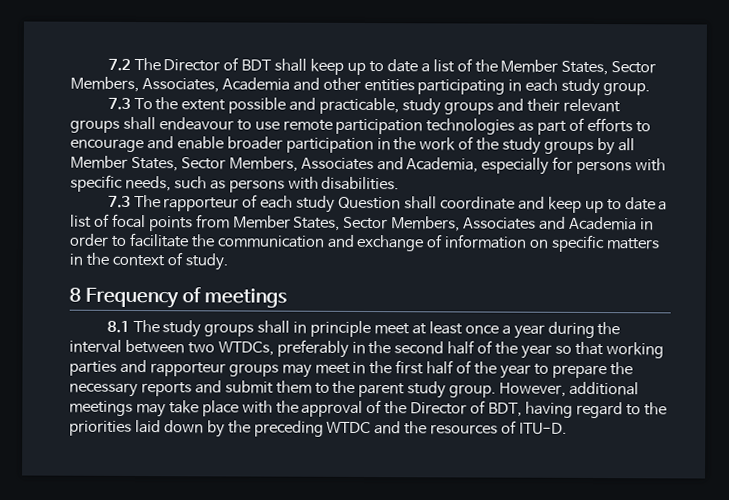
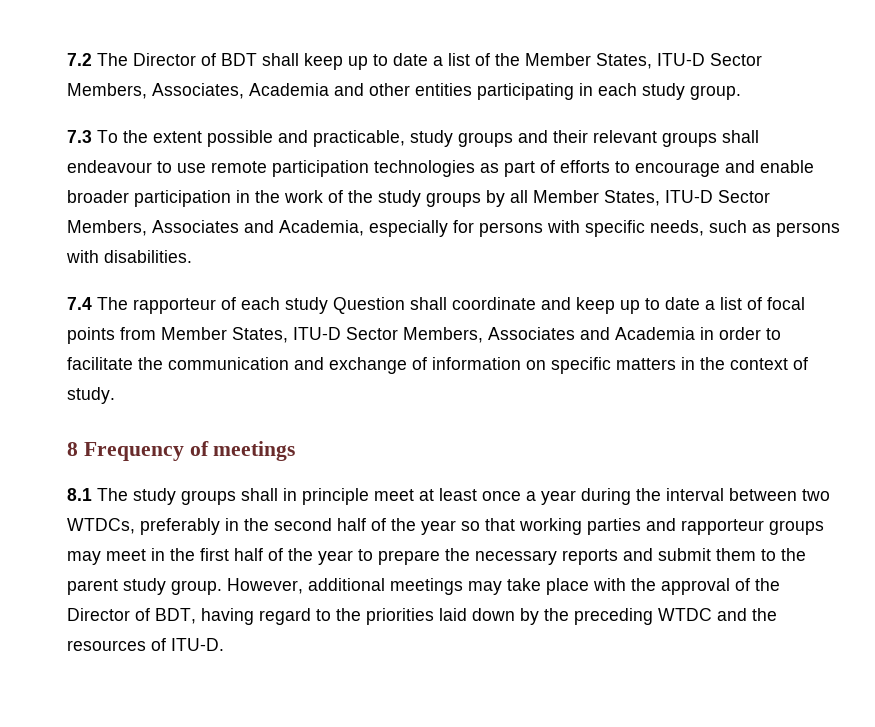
- 7.2 The Director of BDT shall keep up to date a list of the Member States, Sector Members, Associates, Academia and other entities participating in each study group.
+ 7.2 The Director of BDT shall keep up to date a list of the Member States, ITU-D Sector Members, Associates, Academia and other entities participating in each study group.
- 7.3 To the extent possible and practicable, study groups and their relevant groups shall endeavour to use remote participation technologies as part of efforts to encourage and enable broader participation in the work of the study groups by all Member States, Sector Members, Associates and Academia, especially for persons with specific needs, such as persons with disabilities.
+ 7.3 To the extent possible and practicable, study groups and their relevant groups shall endeavour to use remote participation technologies as part of efforts to encourage and enable broader participation in the work of the study groups by all Member States, ITU-D Sector Members, Associates and Academia, especially for persons with specific needs, such as persons with disabilities.
- 7.3 The rapporteur of each study Question shall coordinate and keep up to date a list of focal points from Member States, Sector Members, Associates and Academia in order to facilitate the communication and exchange of information on specific matters in the context of study.
+ 7.4 The rapporteur of each study Question shall coordinate and keep up to date a list of focal points from Member States, ITU-D Sector Members, Associates and Academia in order to facilitate the communication and exchange of information on specific matters in the context of study.

